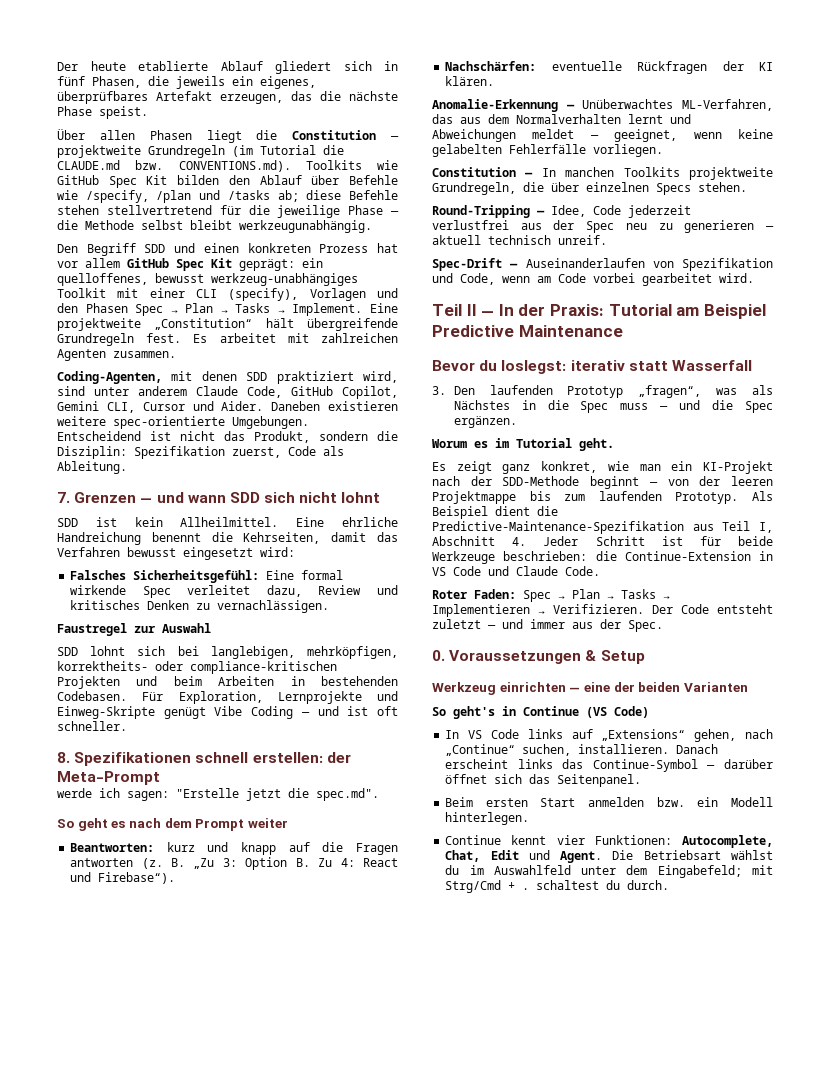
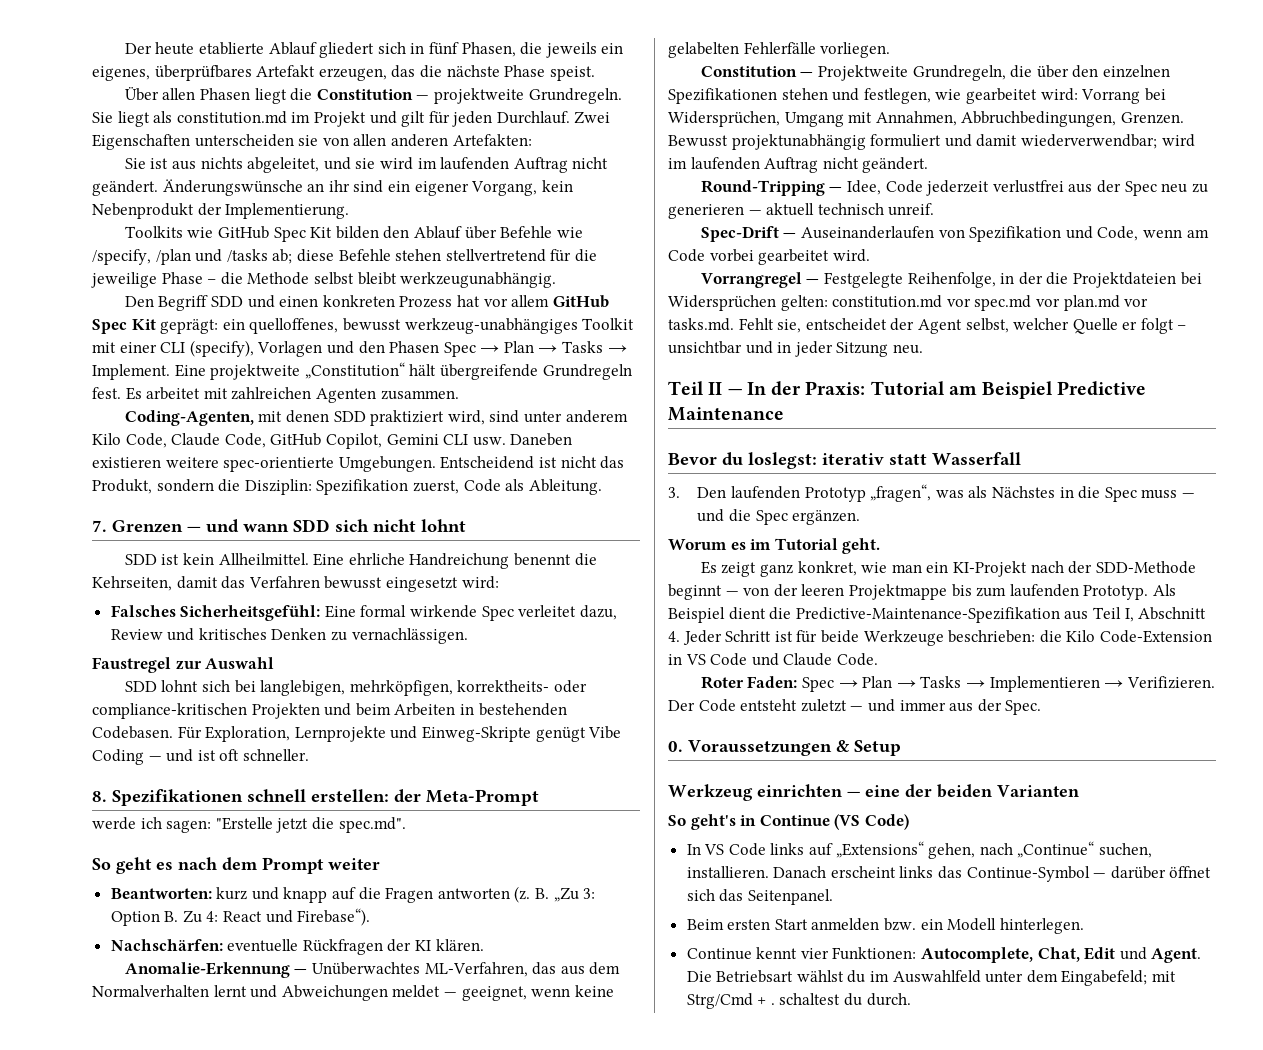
- Über allen Phasen liegt die Constitution — projektweite Grundregeln (im Tutorial die CLAUDE.md bzw. CONVENTIONS.md). Toolkits wie GitHub Spec Kit bilden den Ablauf über Befehle wie /specify, /plan und /tasks ab; diese Befehle stehen stellvertretend für die jeweilige Phase — die Methode selbst bleibt werkzeugunabhängig.
+ Über allen Phasen liegt die Constitution — projektweite Grundregeln. Sie liegt als constitution.md im Projekt und gilt für jeden Durchlauf. Zwei Eigenschaften unterscheiden sie von allen anderen Artefakten:
+ Sie ist aus nichts abgeleitet, und sie wird im laufenden Auftrag nicht geändert. Änderungswünsche an ihr sind ein eigener Vorgang, kein Nebenprodukt der Implementierung.
+ Toolkits wie GitHub Spec Kit bilden den Ablauf über Befehle wie /specify, /plan und /tasks ab; diese Befehle stehen stellvertretend für die jeweilige Phase – die Methode selbst bleibt werkzeugunabhängig.
- Coding-Agenten, mit denen SDD praktiziert wird, sind unter anderem Claude Code, GitHub Copilot, Gemini CLI, Cursor und Aider. Daneben existieren weitere spec-orientierte Umgebungen.
+ Coding-Agenten, mit denen SDD praktiziert wird, sind unter anderem Kilo Code, Claude Code, GitHub Copilot, Gemini CLI usw. Daneben existieren weitere spec-orientierte Umgebungen.
- Constitution — In manchen Toolkits projektweite Grundregeln, die über einzelnen Specs stehen.
+ Constitution — Projektweite Grundregeln, die über den einzelnen Spezifikationen stehen und festlegen, wie gearbeitet wird: Vorrang bei Widersprüchen, Umgang mit Annahmen, Abbruchbedingungen, Grenzen. Bewusst projektunabhängig formuliert und damit wiederverwendbar; wird im laufenden Auftrag nicht geändert.
+ Vorrangregel — Festgelegte Reihenfolge, in der die Projektdateien bei Widersprüchen gelten: constitution.md vor spec.md vor plan.md vor tasks.md. Fehlt sie, entscheidet der Agent selbst, welcher Quelle er folgt – unsichtbar und in jeder Sitzung neu.
- Als Beispiel dient die Predictive-Maintenance-Spezifikation aus Teil I, Abschnitt 4. Jeder Schritt ist für beide Werkzeuge beschrieben: die Continue-Extension in VS Code und Claude Code.
+ Als Beispiel dient die Predictive-Maintenance-Spezifikation aus Teil I, Abschnitt 4. Jeder Schritt ist für beide Werkzeuge beschrieben: die Kilo Code-Extension in VS Code und Claude Code.

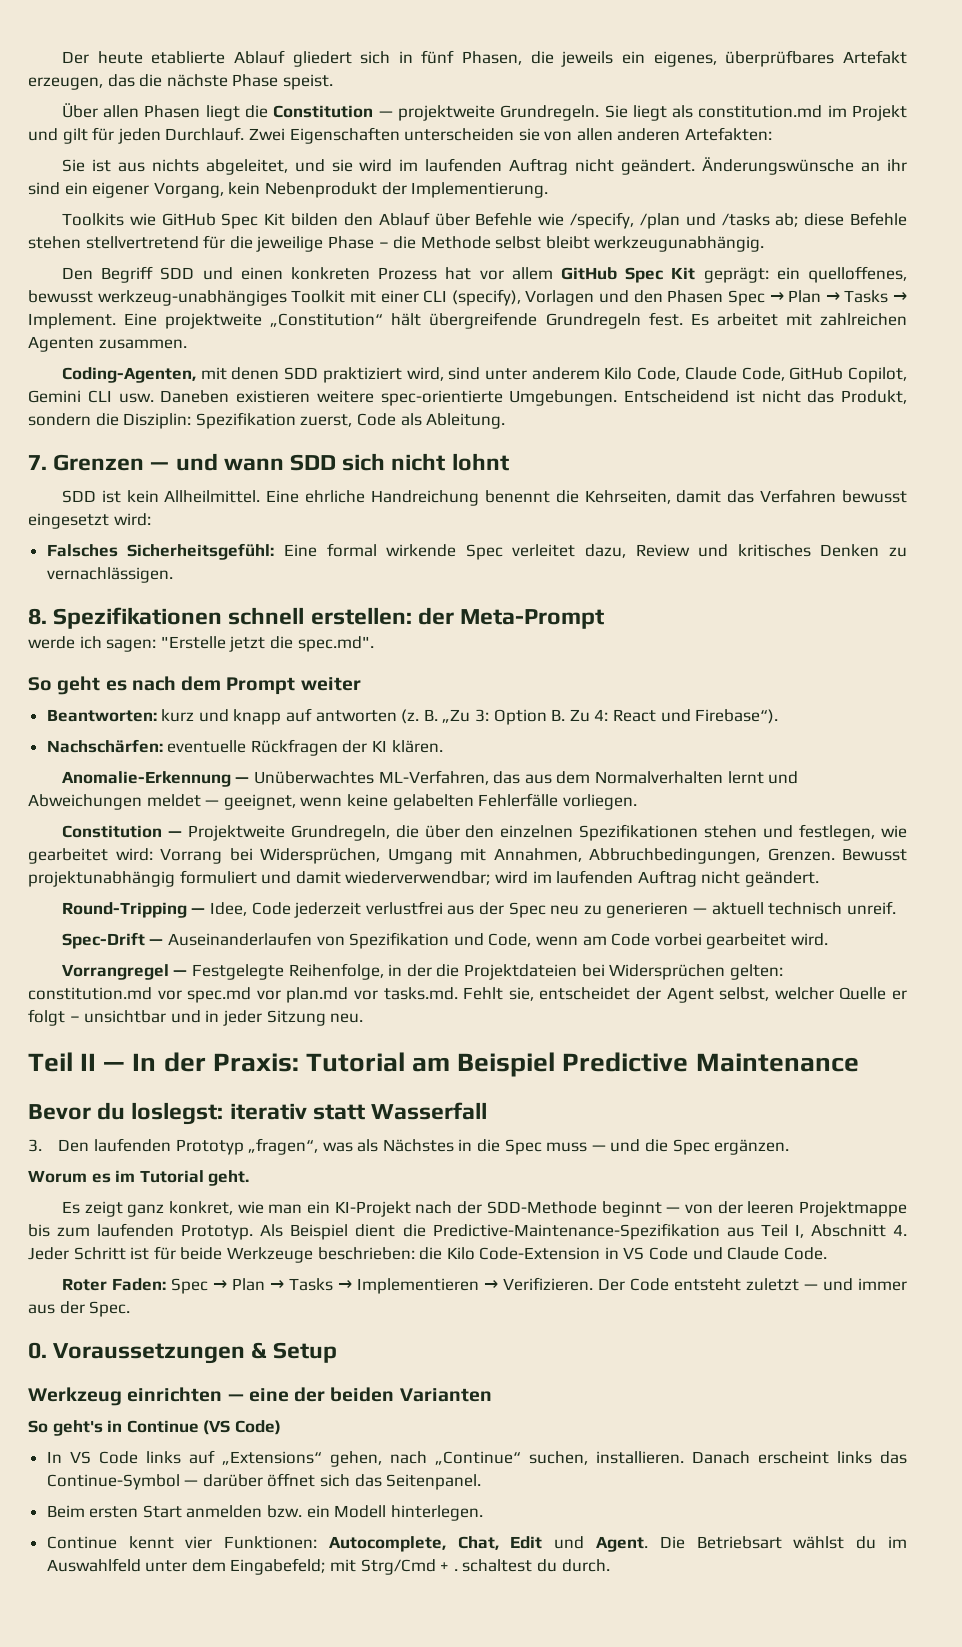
- Faustregel zur Auswahl
- SDD lohnt sich bei langlebigen, mehrköpfigen, korrektheits- oder compliance-kritischen Projekten und beim Arbeiten in bestehenden Codebasen. Für Exploration, Lernprojekte und Einweg-Skripte genügt Vibe Coding — und ist oft schneller.
- Beantworten: kurz und knapp auf die Fragen antworten (z.
+ Beantworten: kurz und knapp auf antworten (z.

